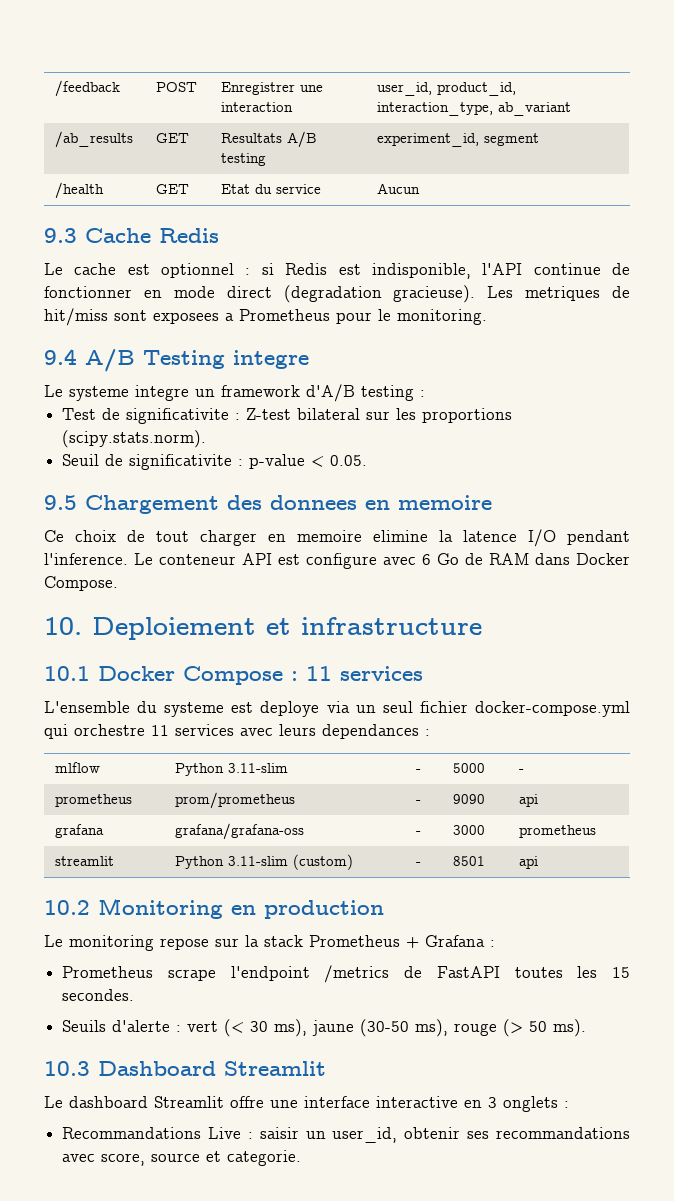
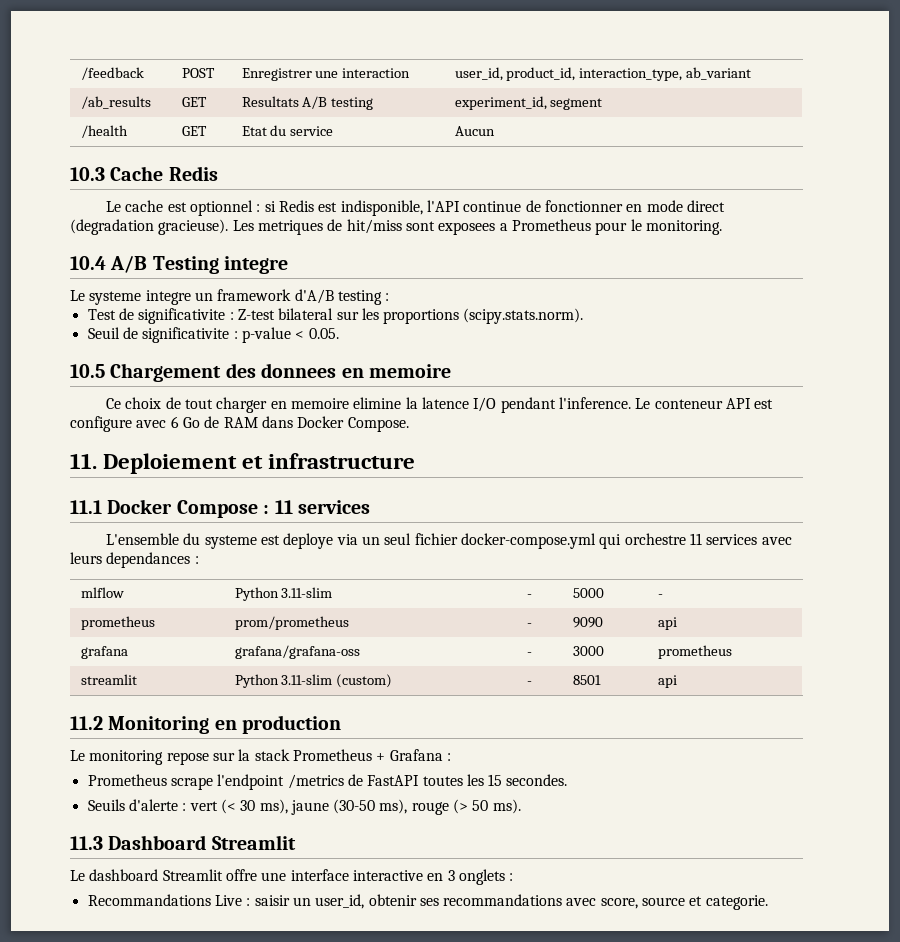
- 9.3 Cache Redis
+ 10.3 Cache Redis
- 9.4 A/B Testing integre
+ 10.4 A/B Testing integre
- 9.5 Chargement des donnees en memoire
+ 10.5 Chargement des donnees en memoire
- 10. Deploiement et infrastructure
+ 11. Deploiement et infrastructure
- 10.1 Docker Compose : 11 services
+ 11.1 Docker Compose : 11 services
- 10.2 Monitoring en production
+ 11.2 Monitoring en production
- 10.3 Dashboard Streamlit
+ 11.3 Dashboard Streamlit

